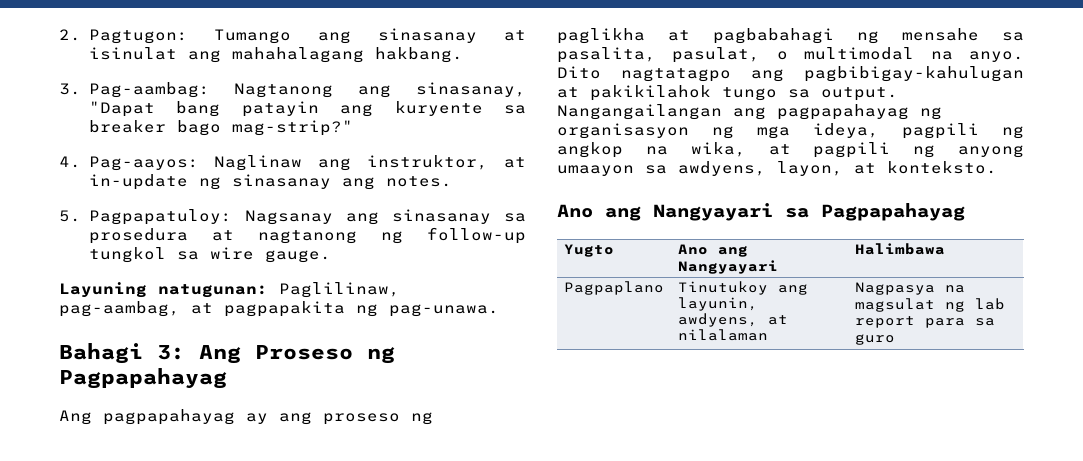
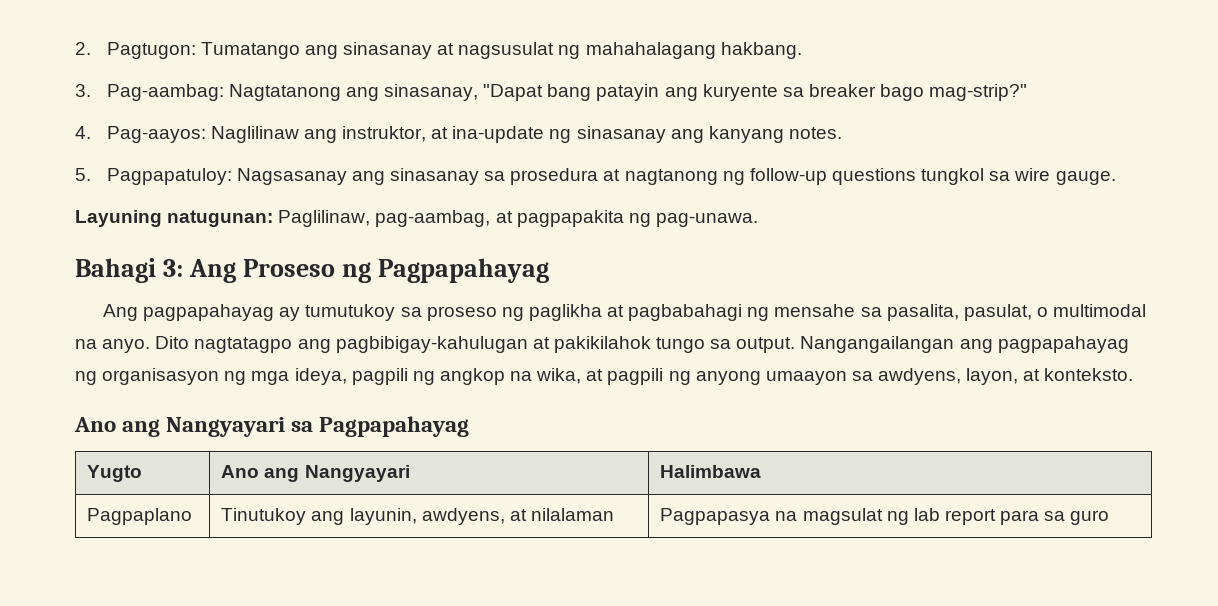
- 2. Pagtugon: Tumango ang sinasanay at isinulat ang mahahalagang hakbang.
+ 2. Pagtugon: Tumatango ang sinasanay at nagsusulat ng mahahalagang hakbang.
- 3. Pag-aambag: Nagtanong ang sinasanay, "Dapat bang patayin ang kuryente sa breaker bago mag-strip?"
+ 3. Pag-aambag: Nagtatanong ang sinasanay, "Dapat bang patayin ang kuryente sa breaker bago mag-strip?"
- 4. Pag-aayos: Naglinaw ang instruktor, at in-update ng sinasanay ang notes.
+ 4. Pag-aayos: Naglilinaw ang instruktor, at ina-update ng sinasanay ang kanyang notes.
- 5. Pagpapatuloy: Nagsanay ang sinasanay sa prosedura at nagtanong ng follow-up tungkol sa wire gauge.
+ 5. Pagpapatuloy: Nagsasanay ang sinasanay sa prosedura at nagtanong ng follow-up questions tungkol sa wire gauge.
- Ang pagpapahayag ay ang proseso ng paglikha at pagbabahagi ng mensahe sa pasalita, pasulat, o multimodal na anyo.
+ Ang pagpapahayag ay tumutukoy sa proseso ng paglikha at pagbabahagi ng mensahe sa pasalita, pasulat, o multimodal na anyo.
- Pagpaplano | Tinutukoy ang layunin, awdyens, at nilalaman | Nagpasya na magsulat ng lab report para sa guro
+ Pagpaplano | Tinutukoy ang layunin, awdyens, at nilalaman | Pagpapasya na magsulat ng lab report para sa guro

